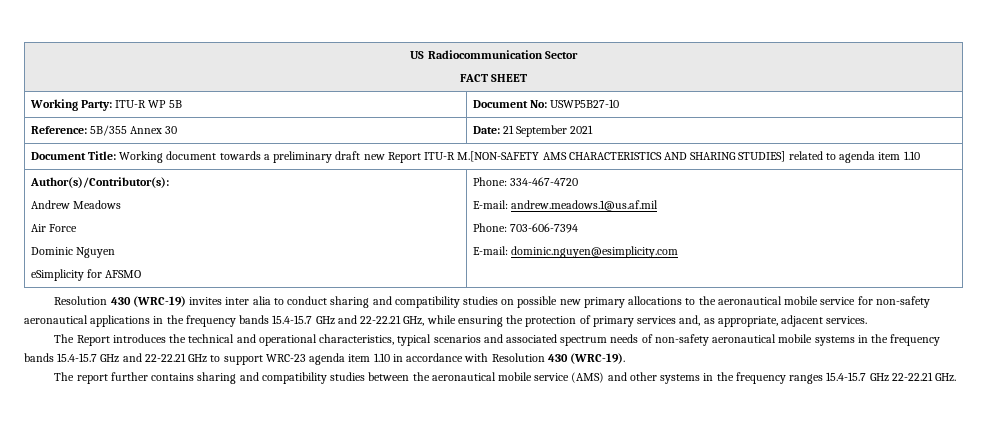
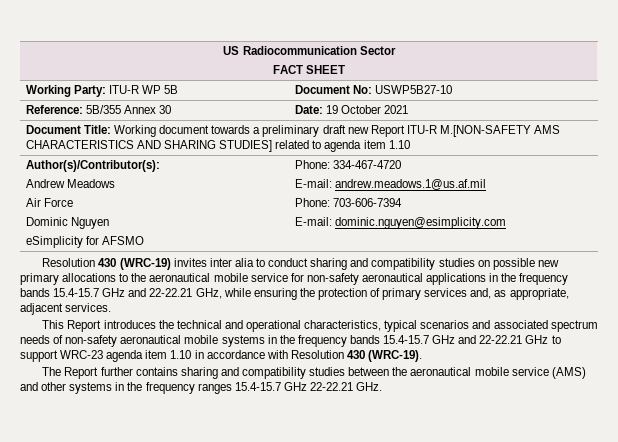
- Reference: 5B/355 Annex 30 | Date: 21 September 2021
+ Reference: 5B/355 Annex 30 | Date: 19 October 2021
- The Report introduces the technical and operational characteristics, typical scenarios and associated spectrum needs of non-safety aeronautical mobile systems in the frequency bands 15.4-15.7 GHz and 22-22.21 GHz to support WRC-23 agenda item 1.10 in accordance with Resolution 430 (WRC-19).
+ This Report introduces the technical and operational characteristics, typical scenarios and associated spectrum needs of non-safety aeronautical mobile systems in the frequency bands 15.4-15.7 GHz and 22-22.21 GHz to support WRC-23 agenda item 1.10 in accordance with Resolution 430 (WRC-19).
- The report further contains sharing and compatibility studies between the aeronautical mobile service (AMS) and other systems in the frequency ranges 15.4-15.7 GHz 22-22.21 GHz.
+ The Report further contains sharing and compatibility studies between the aeronautical mobile service (AMS) and other systems in the frequency ranges 15.4-15.7 GHz 22-22.21 GHz.

